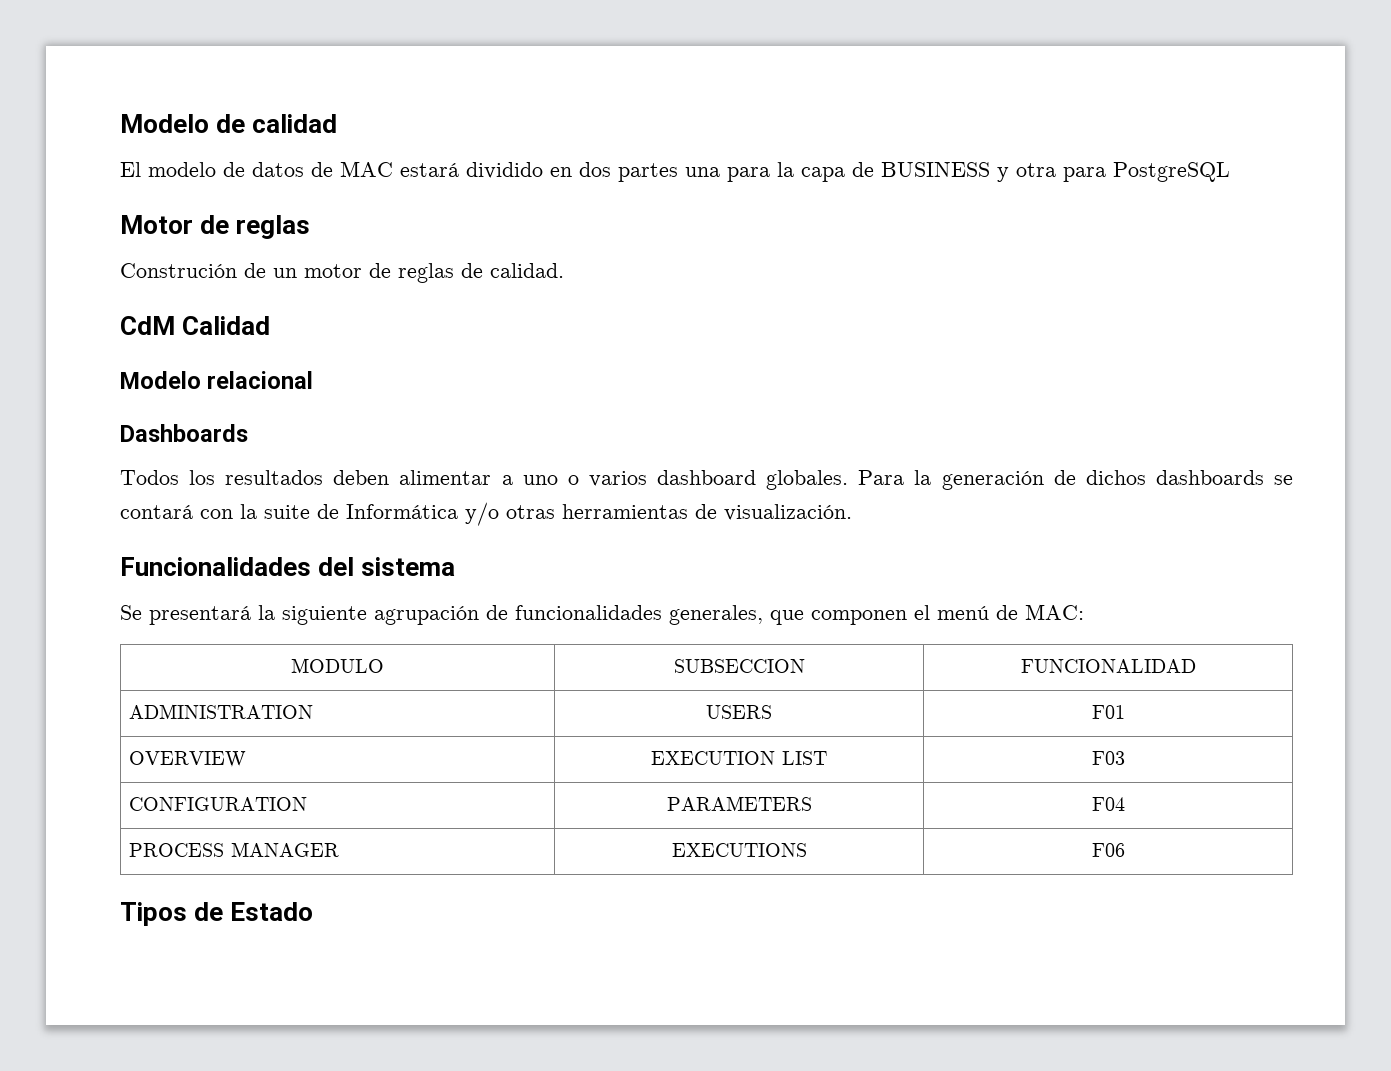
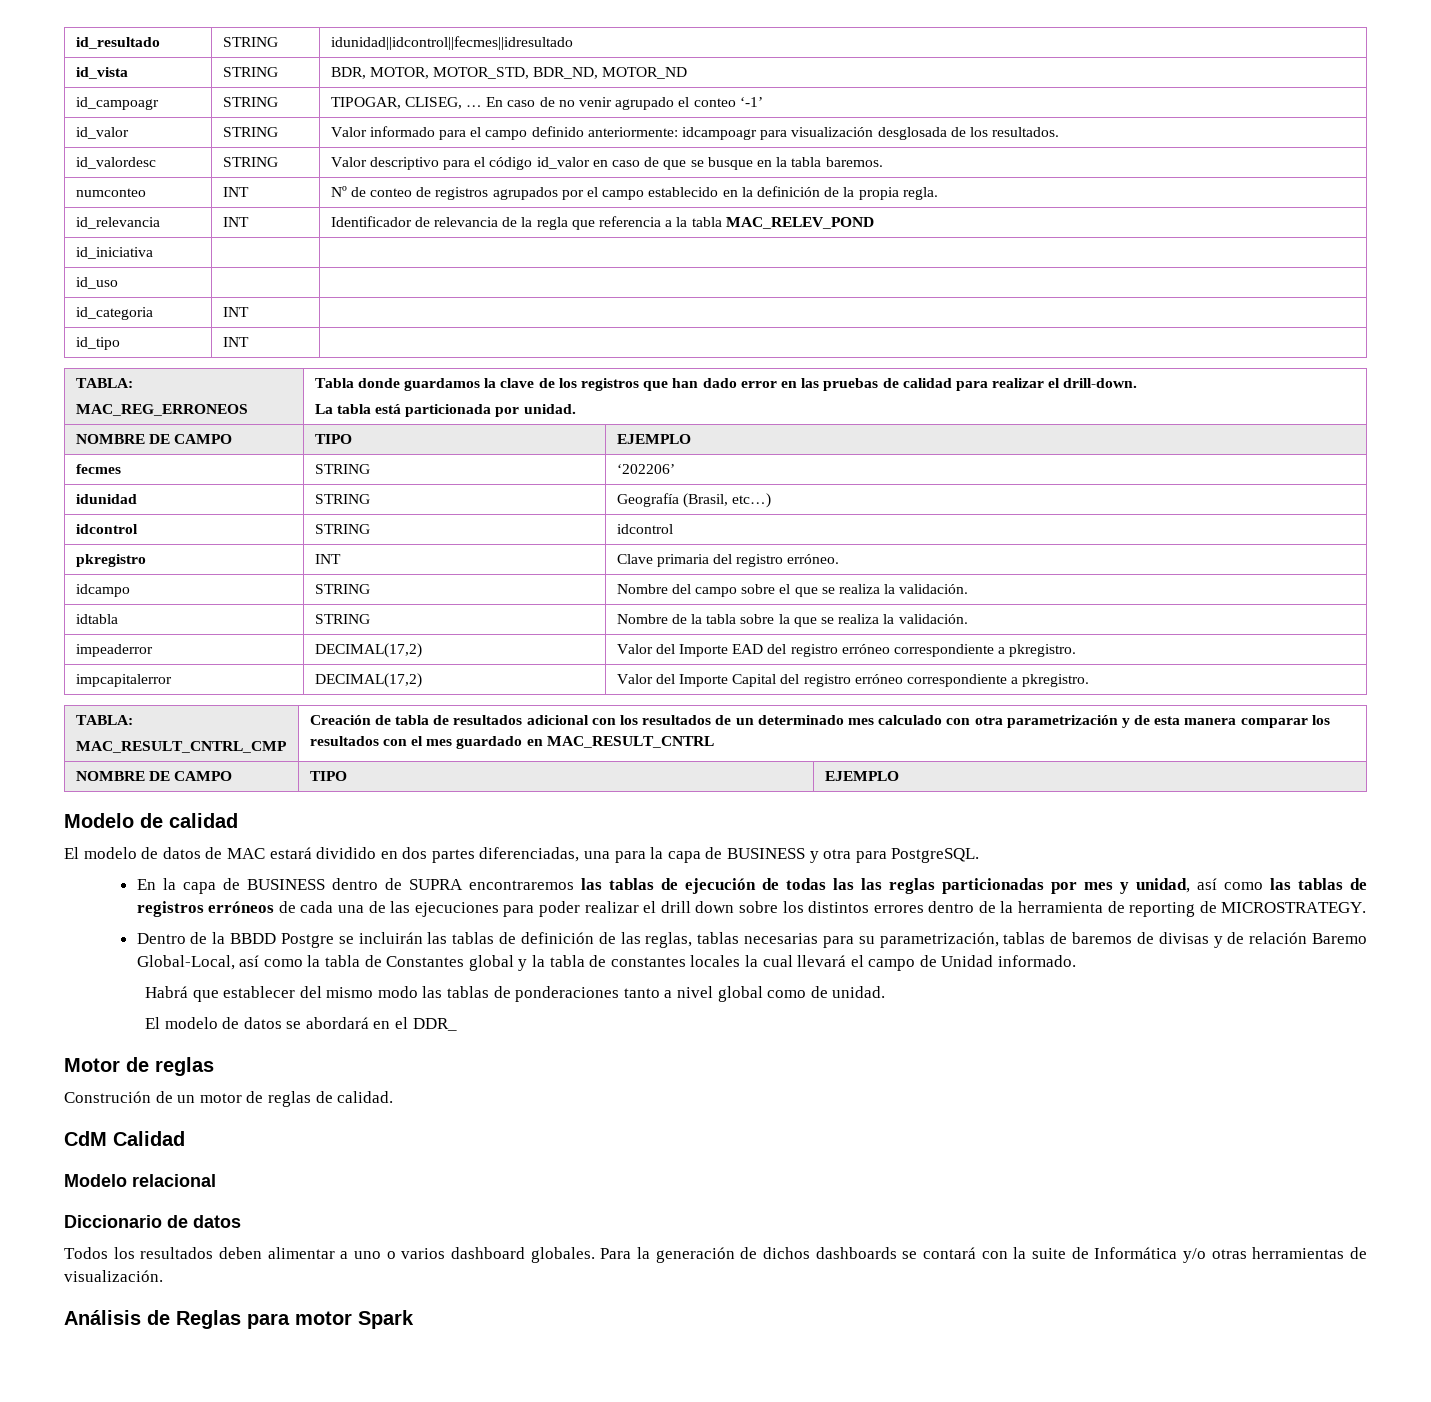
+ id_resultado | STRING | idunidad||idcontrol||fecmes||idresultado
+ id_vista | STRING | BDR, MOTOR, MOTOR_STD, BDR_ND, MOTOR_ND
+ id_campoagr | STRING | TIPOGAR, CLISEG, … En caso de no venir agrupado el conteo ‘-1’
+ id_valor | STRING | Valor informado para el campo definido anteriormente: idcampoagr para visualización desglosada de los resultados.
+ id_valordesc | STRING | Valor descriptivo para el código id_valor en caso de que se busque en la tabla baremos.
+ numconteo | INT | Nº de conteo de registros agrupados por el campo establecido en la definición de la propia regla.
+ id_relevancia | INT | Identificador de relevancia de la regla que referencia a la tabla MAC_RELEV_POND
+ id_iniciativa | |
+ id_uso | |
+ id_categoria | INT |
+ id_tipo | INT |
+ TABLA:
+ MAC_REG_ERRONEOS | Tabla donde guardamos la clave de los registros que han dado error en las pruebas de calidad para realizar el drill-down.
+ La tabla está particionada por unidad.
+ NOMBRE DE CAMPO | TIPO | EJEMPLO
+ fecmes | STRING | ‘202206’
+ idunidad | STRING | Geografía (Brasil, etc…)
+ idcontrol | STRING | idcontrol
+ pkregistro | INT | Clave primaria del registro erróneo.
+ idcampo | STRING | Nombre del campo sobre el que se realiza la validación.
+ idtabla | STRING | Nombre de la tabla sobre la que se realiza la validación.
+ impeaderror | DECIMAL(17,2) | Valor del Importe EAD del registro erróneo correspondiente a pkregistro.
+ impcapitalerror | DECIMAL(17,2) | Valor del Importe Capital del registro erróneo correspondiente a pkregistro.
+ TABLA:
+ MAC_RESULT_CNTRL_CMP | Creación de tabla de resultados adicional con los resultados de un determinado mes calculado con otra parametrización y de esta manera comparar los resultados con el mes guardado en MAC_RESULT_CNTRL
+ NOMBRE DE CAMPO | TIPO | EJEMPLO
- El modelo de datos de MAC estará dividido en dos partes una para la capa de BUSINESS y otra para PostgreSQL
+ El modelo de datos de MAC estará dividido en dos partes diferenciadas, una para la capa de BUSINESS y otra para PostgreSQL.
+ En la capa de BUSINESS dentro de SUPRA encontraremos las tablas de ejecución de todas las las reglas particionadas por mes y unidad, así como las tablas de registros erróneos de cada una de las ejecuciones para poder realizar el drill down sobre los distintos errores dentro de la herramienta de reporting de MICROSTRATEGY.
+ Dentro de la BBDD Postgre se incluirán las tablas de definición de las reglas, tablas necesarias para su parametrización, tablas de baremos de divisas y de relación Baremo Global-Local, así como la tabla de Constantes global y la tabla de constantes locales la cual llevará el campo de Unidad informado.
+ Habrá que establecer del mismo modo las tablas de ponderaciones tanto a nivel global como de unidad.
+ El modelo de datos se abordará en el DDR_
- Dashboards
+ Diccionario de datos
- Funcionalidades del sistema
- Se presentará la siguiente agrupación de funcionalidades generales, que componen el menú de MAC:
- MODULO | SUBSECCION | FUNCIONALIDAD
- ADMINISTRATION | USERS | F01
- OVERVIEW | EXECUTION LIST | F03
- CONFIGURATION | PARAMETERS | F04
- PROCESS MANAGER | EXECUTIONS | F06
- Tipos de Estado
+ Análisis de Reglas para motor Spark

